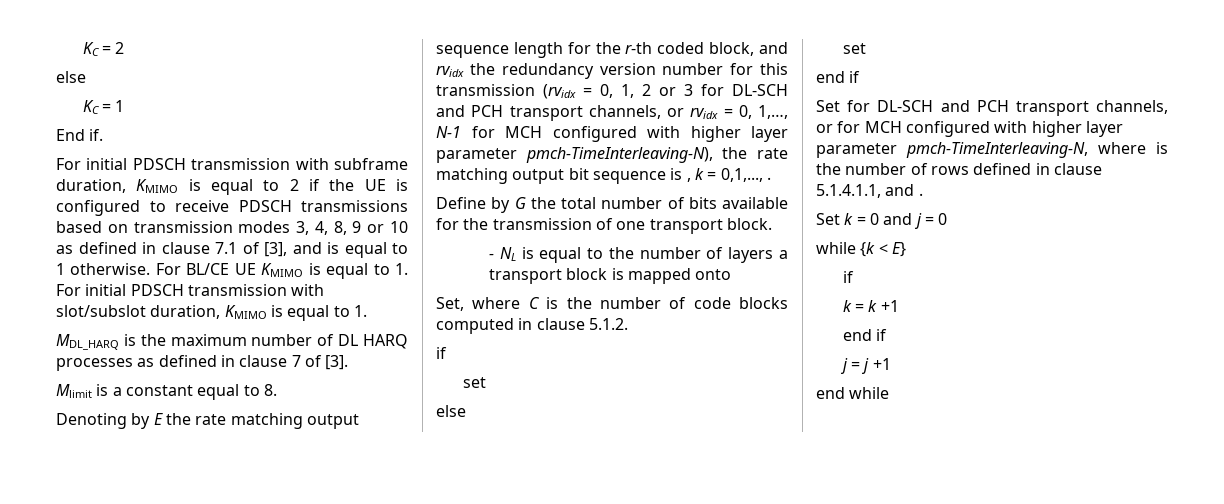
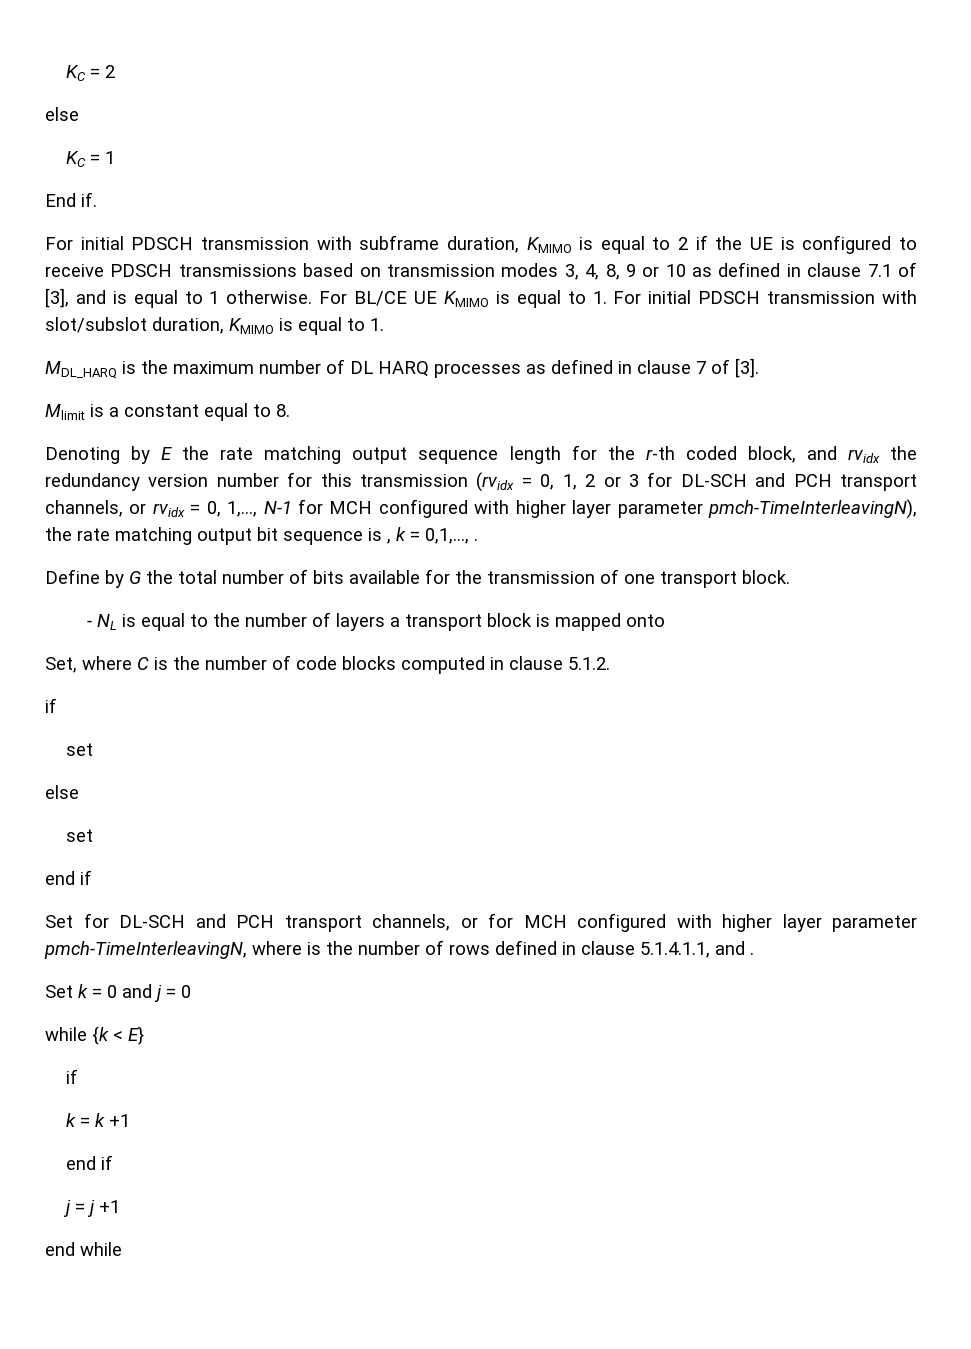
- Denoting by E the rate matching output sequence length for the r-th coded block, and rvidx the redundancy version number for this transmission (rvidx = 0, 1, 2 or 3 for DL-SCH and PCH transport channels, or rvidx = 0, 1,…, N-1 for MCH configured with higher layer parameter pmch-TimeInterleaving-N), the rate matching output bit sequence is , k = 0,1,..., .
+ Denoting by E the rate matching output sequence length for the r-th coded block, and rvidx the redundancy version number for this transmission (rvidx = 0, 1, 2 or 3 for DL-SCH and PCH transport channels, or rvidx = 0, 1,…, N-1 for MCH configured with higher layer parameter pmch-TimeInterleavingN), the rate matching output bit sequence is , k = 0,1,..., .
- Set for DL-SCH and PCH transport channels, or for MCH configured with higher layer parameter pmch-TimeInterleaving-N, where is the number of rows defined in clause 5.1.4.1.1, and .
+ Set for DL-SCH and PCH transport channels, or for MCH configured with higher layer parameter pmch-TimeInterleavingN, where is the number of rows defined in clause 5.1.4.1.1, and .

